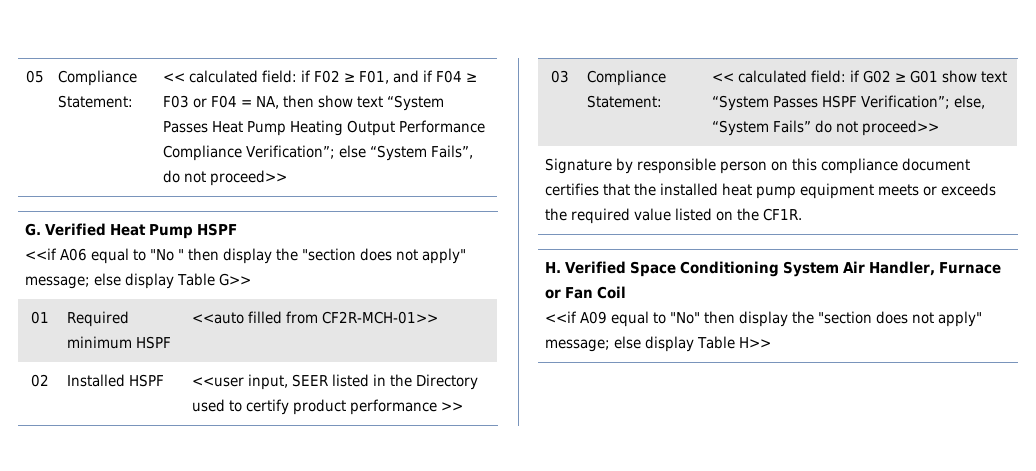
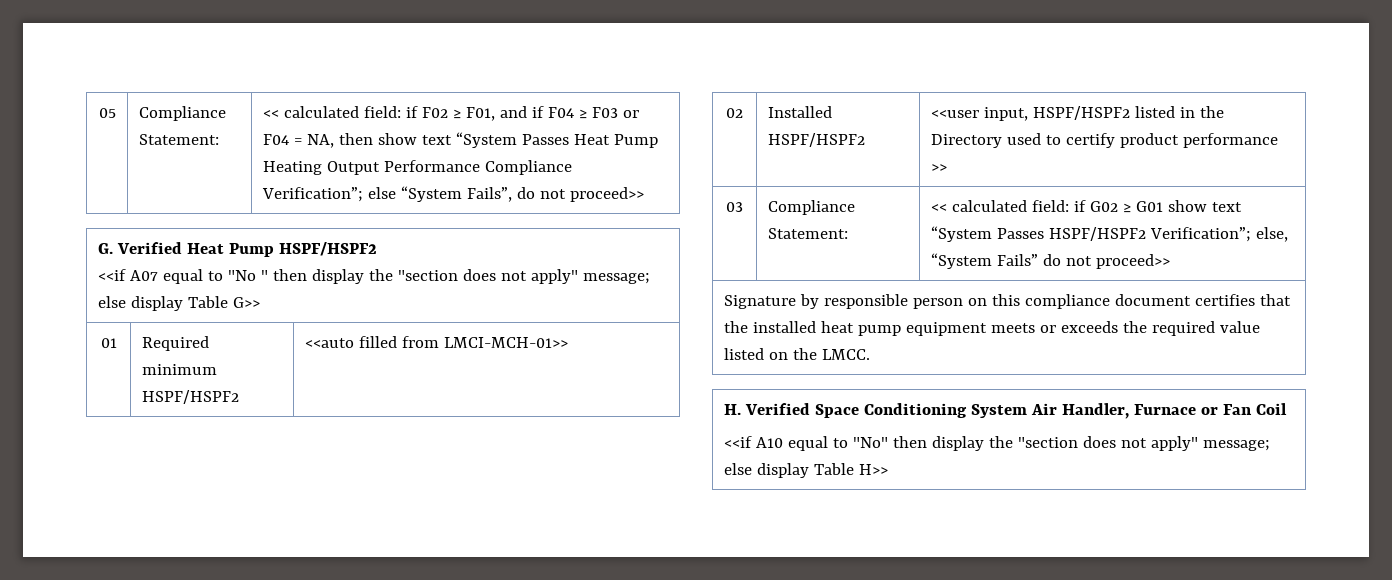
- G. Verified Heat Pump HSPF
- <<if A06 equal to "No " then display the "section does not apply" message; else display Table G>>
+ G. Verified Heat Pump HSPF/HSPF2
+ <<if A07 equal to "No " then display the "section does not apply" message; else display Table G>>
- 01 | Required minimum HSPF | <<auto filled from CF2R-MCH-01>>
+ 01 | Required minimum HSPF/HSPF2 | <<auto filled from LMCI-MCH-01>>
- 02 | Installed HSPF | <<user input, SEER listed in the Directory used to certify product performance >>
+ 02 | Installed HSPF/HSPF2 | <<user input, HSPF/HSPF2 listed in the Directory used to certify product performance >>
- 03 | Compliance Statement: | << calculated field: if G02 ≥ G01 show text “System Passes HSPF Verification”; else, “System Fails” do not proceed>>
+ 03 | Compliance Statement: | << calculated field: if G02 ≥ G01 show text “System Passes HSPF/HSPF2 Verification”; else, “System Fails” do not proceed>>
- Signature by responsible person on this compliance document certifies that the installed heat pump equipment meets or exceeds the required value listed on the CF1R.
+ Signature by responsible person on this compliance document certifies that the installed heat pump equipment meets or exceeds the required value listed on the LMCC.
  H. Verified Space Conditioning System Air Handler, Furnace or Fan Coil
- <<if A09 equal to "No" then display the "section does not apply" message; else display Table H>>
+ <<if A10 equal to "No" then display the "section does not apply" message; else display Table H>>

